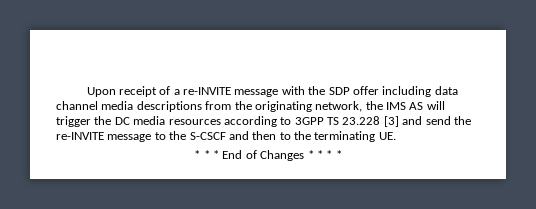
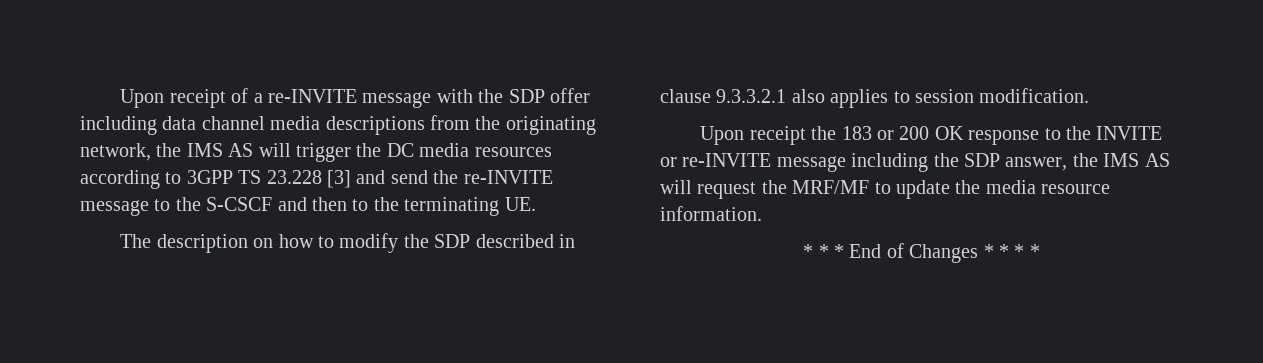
+ The description on how to modify the SDP described in clause 9.3.3.2.1 also applies to session modification.
+ Upon receipt the 183 or 200 OK response to the INVITE or re-INVITE message including the SDP answer, the IMS AS will request the MRF/MF to update the media resource information.

